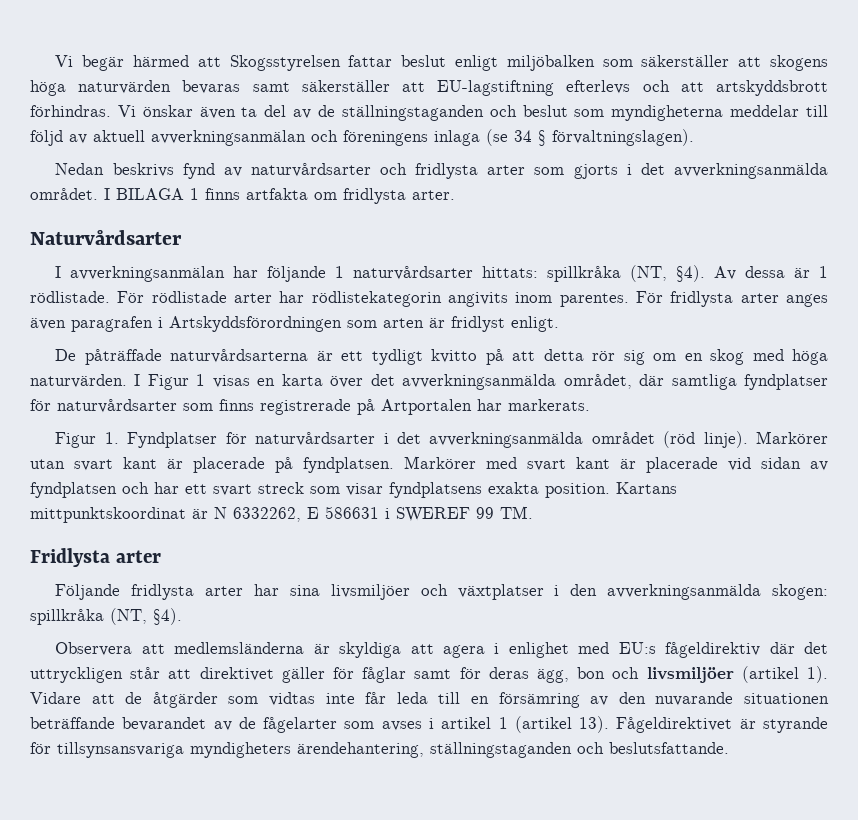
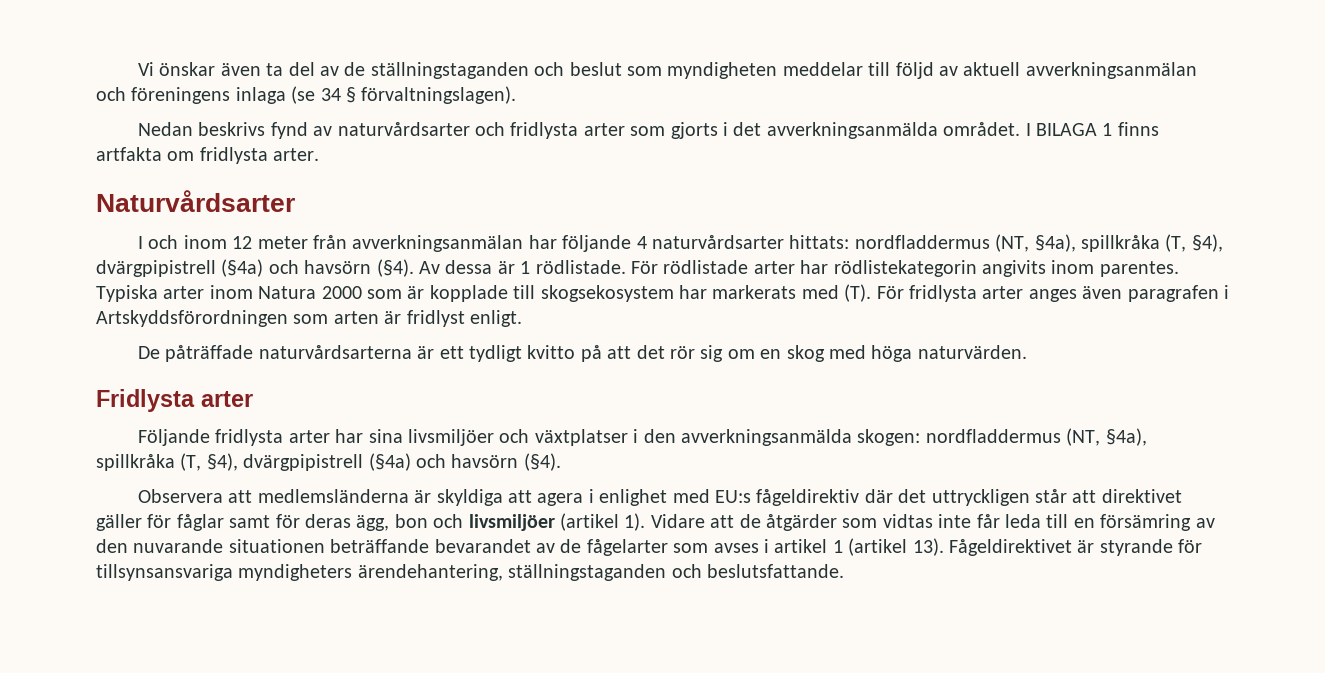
- Vi begär härmed att Skogsstyrelsen fattar beslut enligt miljöbalken som säkerställer att skogens höga naturvärden bevaras samt säkerställer att EU-lagstiftning efterlevs och att artskyddsbrott förhindras. Vi önskar även ta del av de ställningstaganden och beslut som myndigheterna meddelar till följd av aktuell avverkningsanmälan och föreningens inlaga (se 34 § förvaltningslagen).
+ Vi önskar även ta del av de ställningstaganden och beslut som myndigheten meddelar till följd av aktuell avverkningsanmälan och föreningens inlaga (se 34 § förvaltningslagen).
- I avverkningsanmälan har följande 1 naturvårdsarter hittats: spillkråka (NT, §4).
+ I och inom 12 meter från avverkningsanmälan har följande 4 naturvårdsarter hittats: nordfladdermus (NT, §4a), spillkråka (T, §4), dvärgpipistrell (§4a) och havsörn (§4).
- För fridlysta arter anges även paragrafen i Artskyddsförordningen som arten är fridlyst enligt.
+ Typiska arter inom Natura 2000 som är kopplade till skogsekosystem har markerats med (T). För fridlysta arter anges även paragrafen i Artskyddsförordningen som arten är fridlyst enligt.
- De påträffade naturvårdsarterna är ett tydligt kvitto på att detta rör sig om en skog med höga naturvärden. I Figur 1 visas en karta över det avverkningsanmälda området, där samtliga fyndplatser för naturvårdsarter som finns registrerade på Artportalen har markerats.
- Figur 1. Fyndplatser för naturvårdsarter i det avverkningsanmälda området (röd linje). Markörer utan svart kant är placerade på fyndplatsen. Markörer med svart kant är placerade vid sidan av fyndplatsen och har ett svart streck som visar fyndplatsens exakta position. Kartans mittpunktskoordinat är N 6332262, E 586631 i SWEREF 99 TM.
+ De påträffade naturvårdsarterna är ett tydligt kvitto på att det rör sig om en skog med höga naturvärden.
- Följande fridlysta arter har sina livsmiljöer och växtplatser i den avverkningsanmälda skogen: spillkråka (NT, §4).
+ Följande fridlysta arter har sina livsmiljöer och växtplatser i den avverkningsanmälda skogen: nordfladdermus (NT, §4a), spillkråka (T, §4), dvärgpipistrell (§4a) och havsörn (§4).

